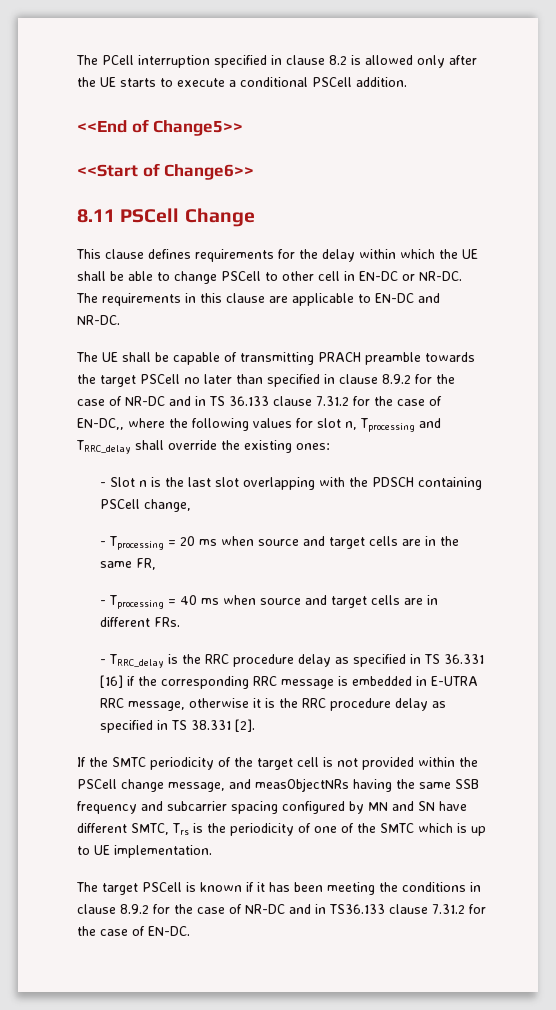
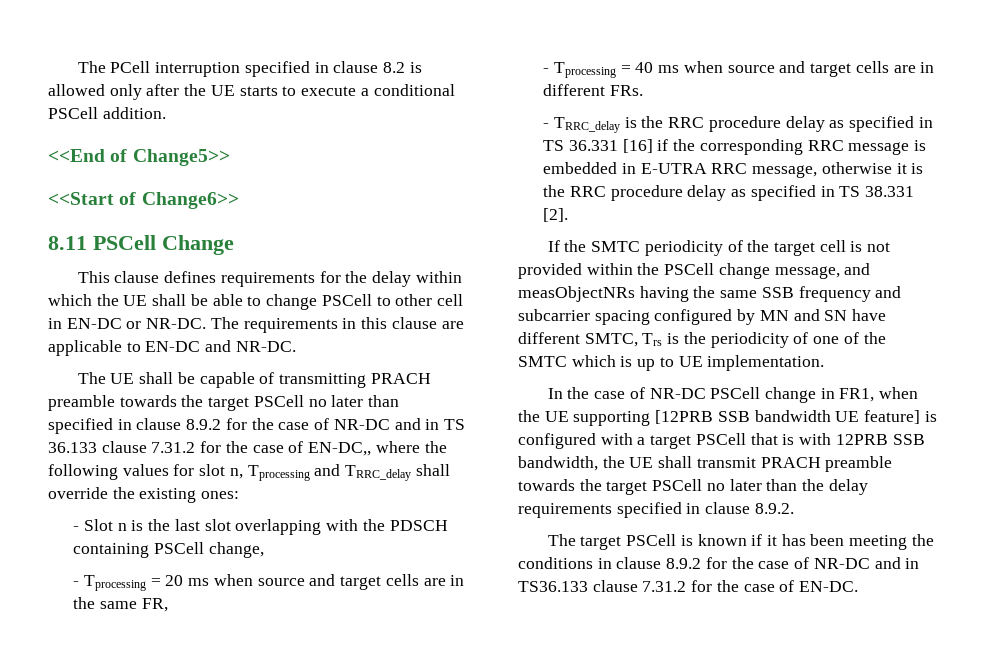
+ In the case of NR-DC PSCell change in FR1, when the UE supporting [12PRB SSB bandwidth UE feature] is configured with a target PSCell that is with 12PRB SSB bandwidth, the UE shall transmit PRACH preamble towards the target PSCell no later than the delay requirements specified in clause 8.9.2.

